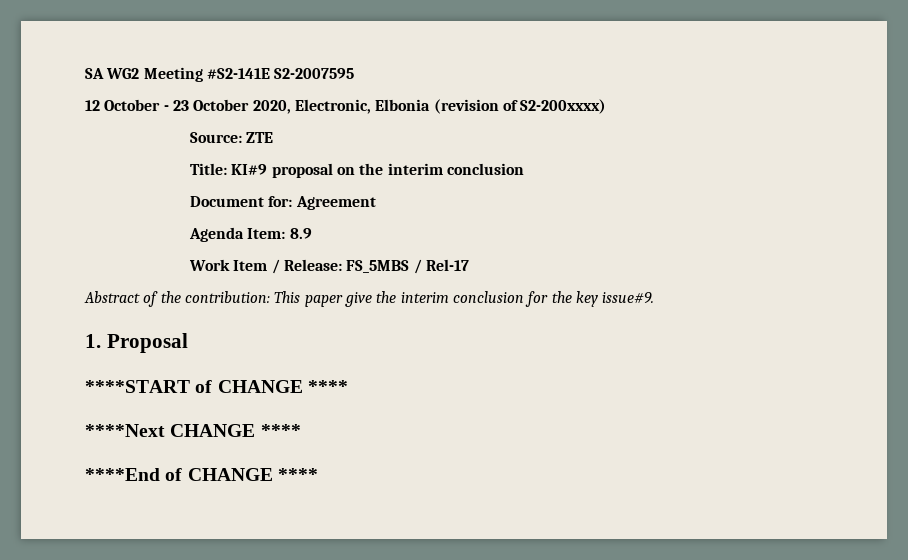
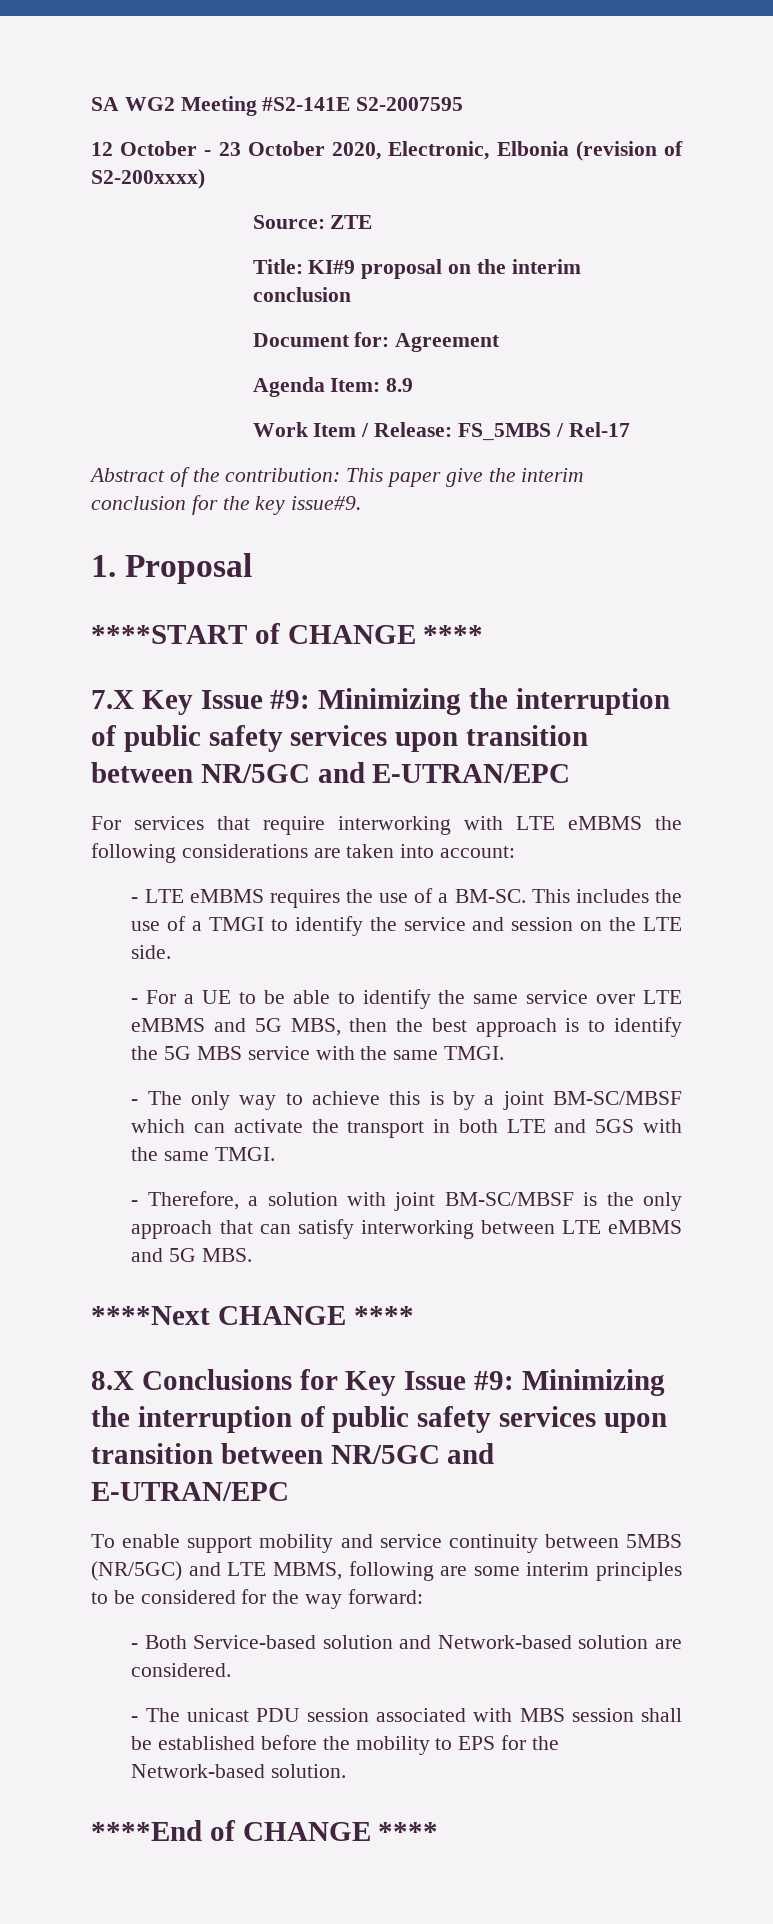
+ 7.X Key Issue #9: Minimizing the interruption of public safety services upon transition between NR/5GC and E-UTRAN/EPC
+ For services that require interworking with LTE eMBMS the following considerations are taken into account:
+ - LTE eMBMS requires the use of a BM-SC. This includes the use of a TMGI to identify the service and session on the LTE side.
+ - For a UE to be able to identify the same service over LTE eMBMS and 5G MBS, then the best approach is to identify the 5G MBS service with the same TMGI.
+ - The only way to achieve this is by a joint BM-SC/MBSF which can activate the transport in both LTE and 5GS with the same TMGI.
+ - Therefore, a solution with joint BM-SC/MBSF is the only approach that can satisfy interworking between LTE eMBMS and 5G MBS.
  ****Next CHANGE ****
+ 8.X Conclusions for Key Issue #9: Minimizing the interruption of public safety services upon transition between NR/5GC and E-UTRAN/EPC
+ To enable support mobility and service continuity between 5MBS (NR/5GC) and LTE MBMS, following are some interim principles to be considered for the way forward:
+ - Both Service-based solution and Network-based solution are considered.
+ - The unicast PDU session associated with MBS session shall be established before the mobility to EPS for the Network-based solution.

